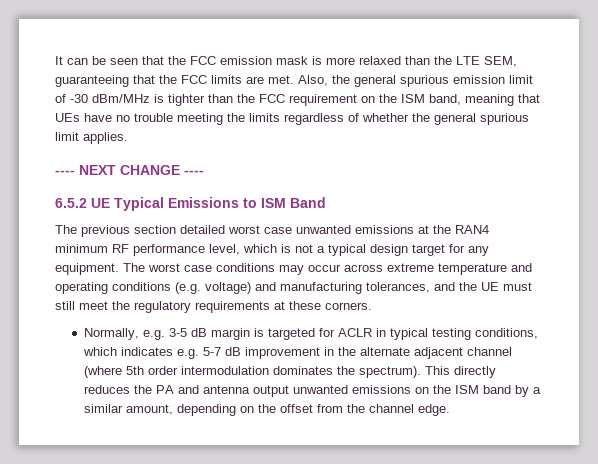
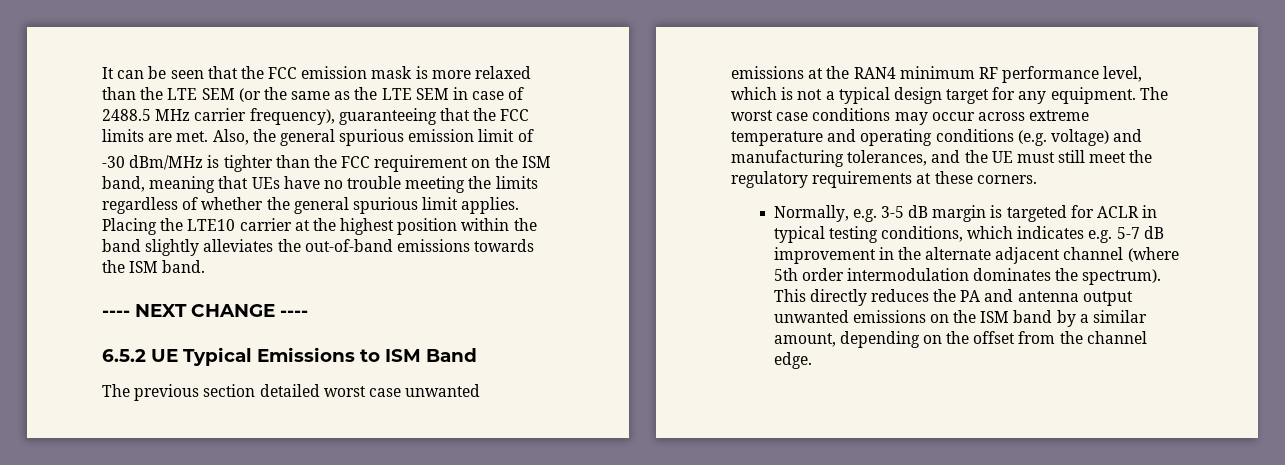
- It can be seen that the FCC emission mask is more relaxed than the LTE SEM, guaranteeing that the FCC limits are met.
+ It can be seen that the FCC emission mask is more relaxed than the LTE SEM (or the same as the LTE SEM in case of 2488.5 MHz carrier frequency), guaranteeing that the FCC limits are met.
- Also, the general spurious emission limit of -30 dBm/MHz is tighter than the FCC requirement on the ISM band, meaning that UEs have no trouble meeting the limits regardless of whether the general spurious limit applies.
+ Also, the general spurious emission limit of
+ -30 dBm/MHz is tighter than the FCC requirement on the ISM band, meaning that UEs have no trouble meeting the limits regardless of whether the general spurious limit applies. Placing the LTE10 carrier at the highest position within the band slightly alleviates the out-of-band emissions towards the ISM band.

